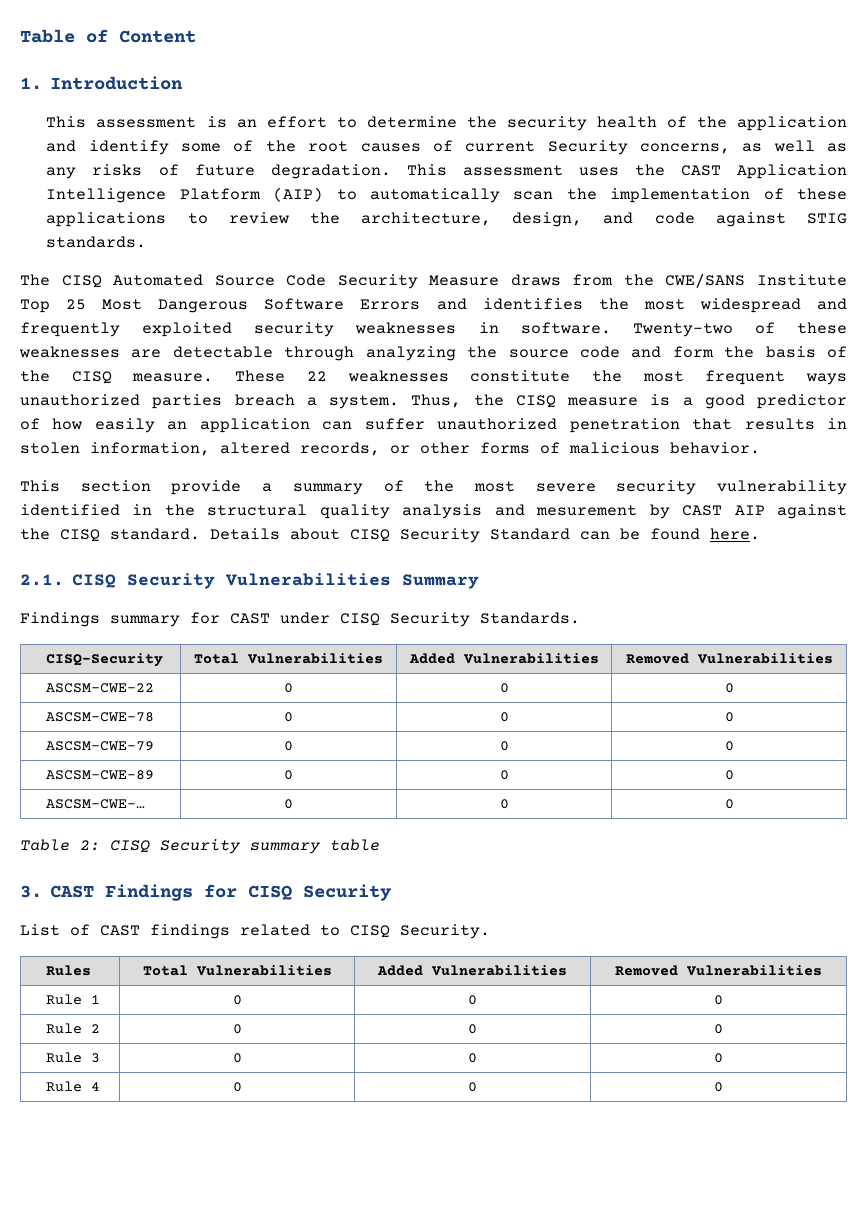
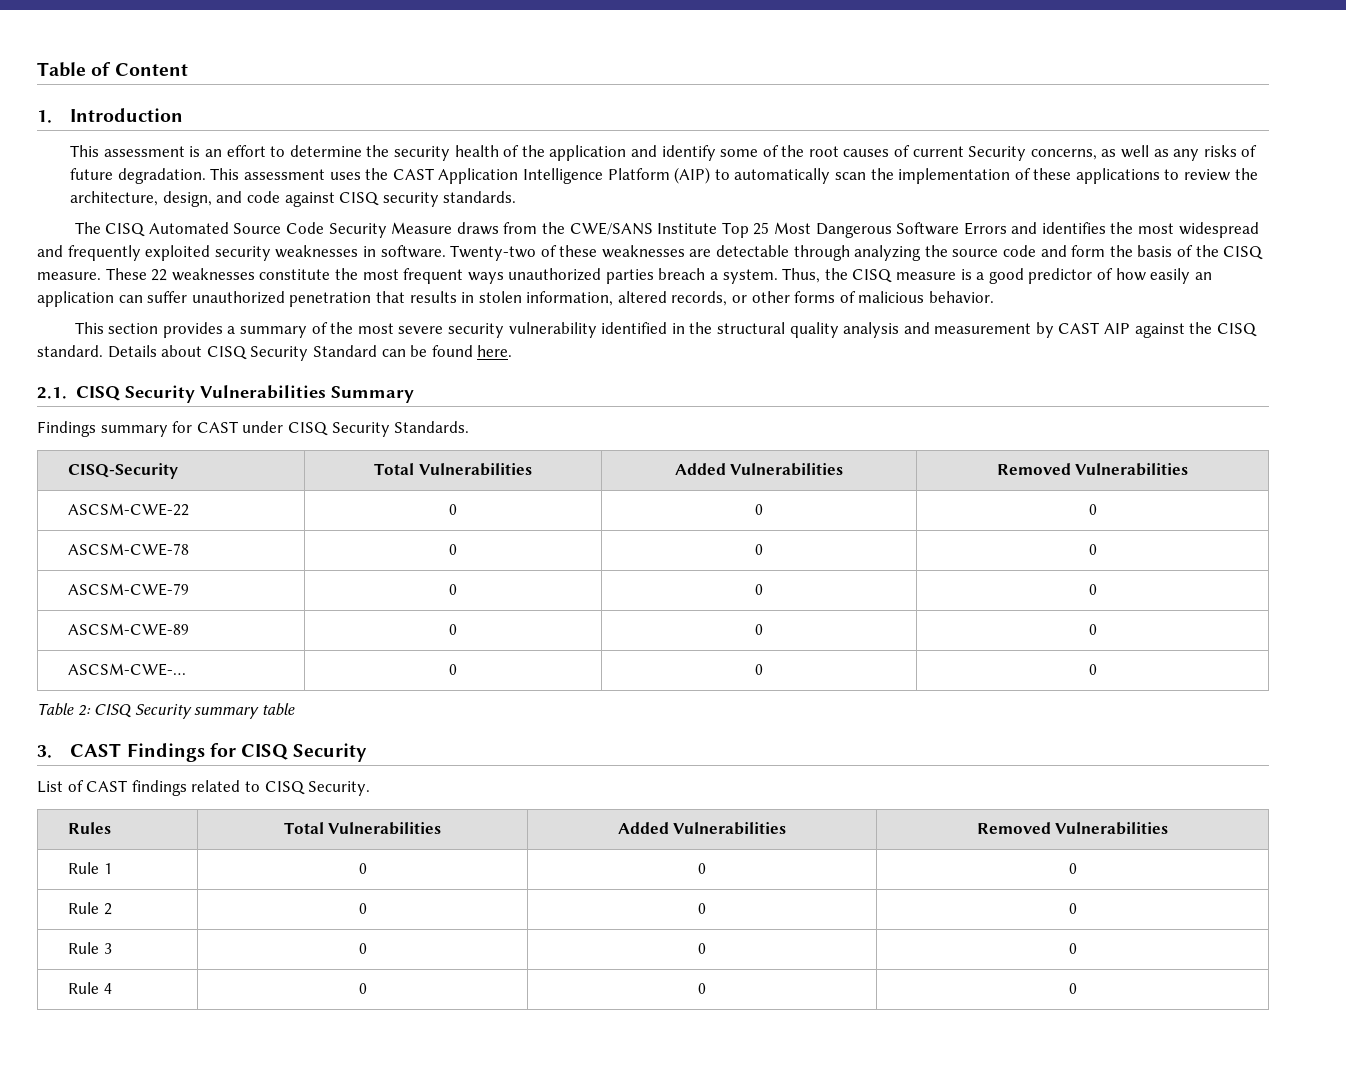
- This assessment uses the CAST Application Intelligence Platform (AIP) to automatically scan the implementation of these applications to review the architecture, design, and code against STIG standards.
+ This assessment uses the CAST Application Intelligence Platform (AIP) to automatically scan the implementation of these applications to review the architecture, design, and code against CISQ security standards.
- This section provide a summary of the most severe security vulnerability identified in the structural quality analysis and mesurement by CAST AIP against the CISQ standard.
+ This section provides a summary of the most severe security vulnerability identified in the structural quality analysis and measurement by CAST AIP against the CISQ standard.

